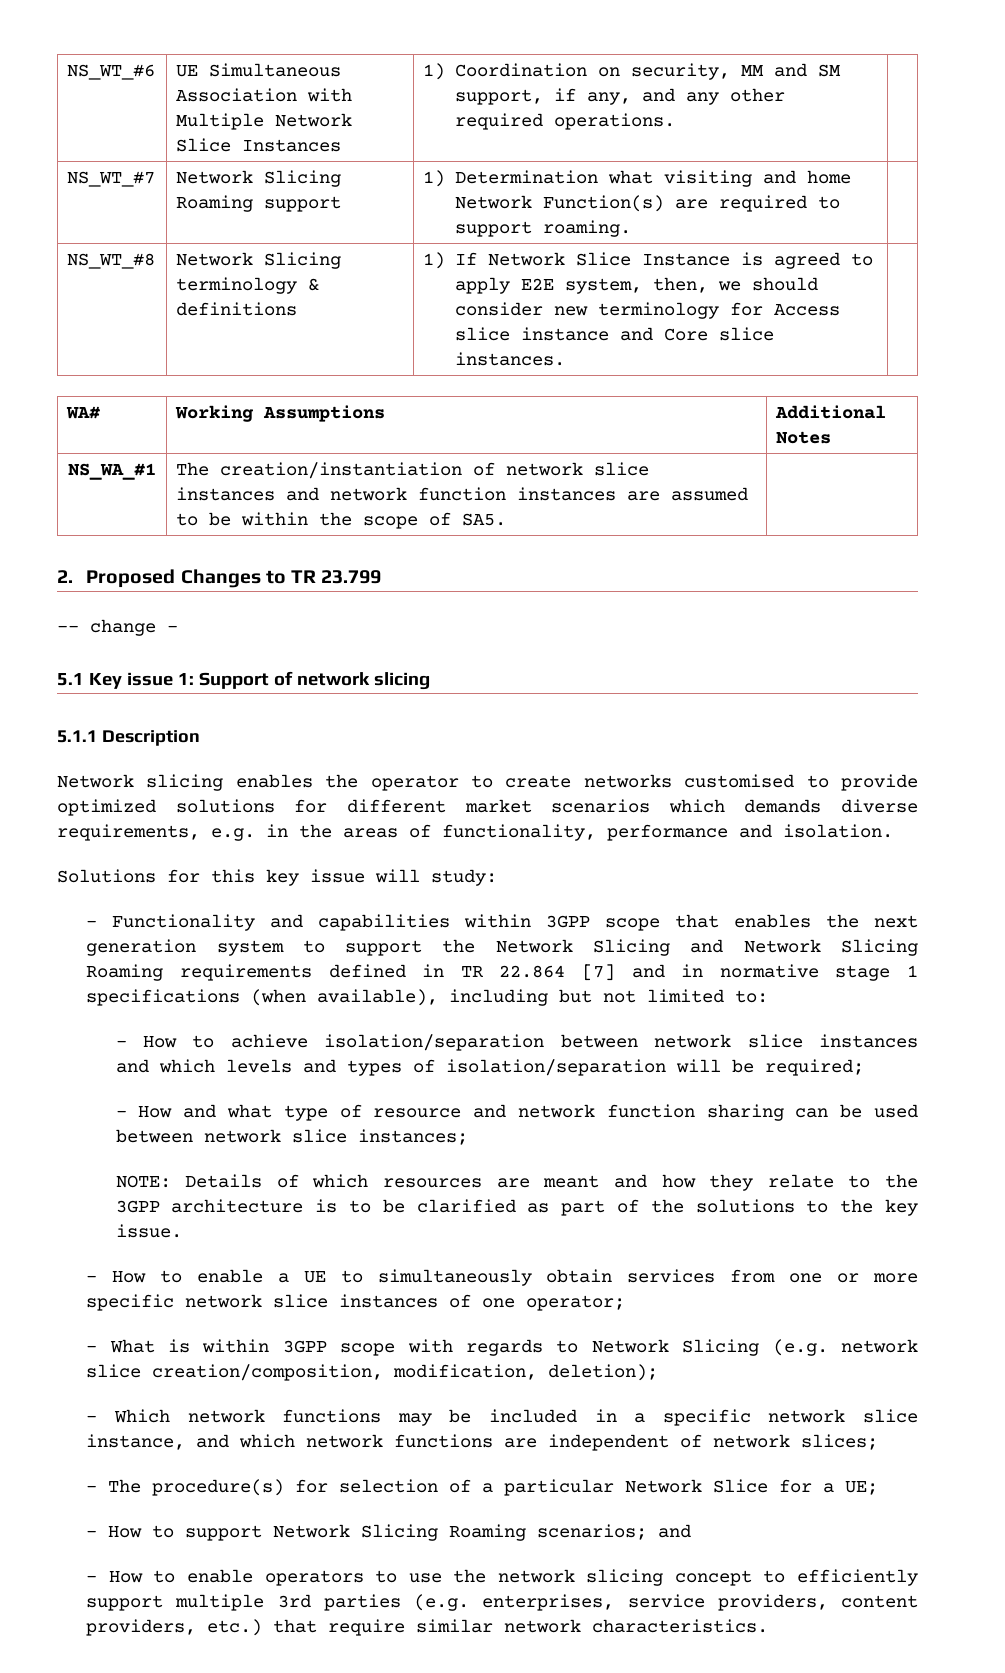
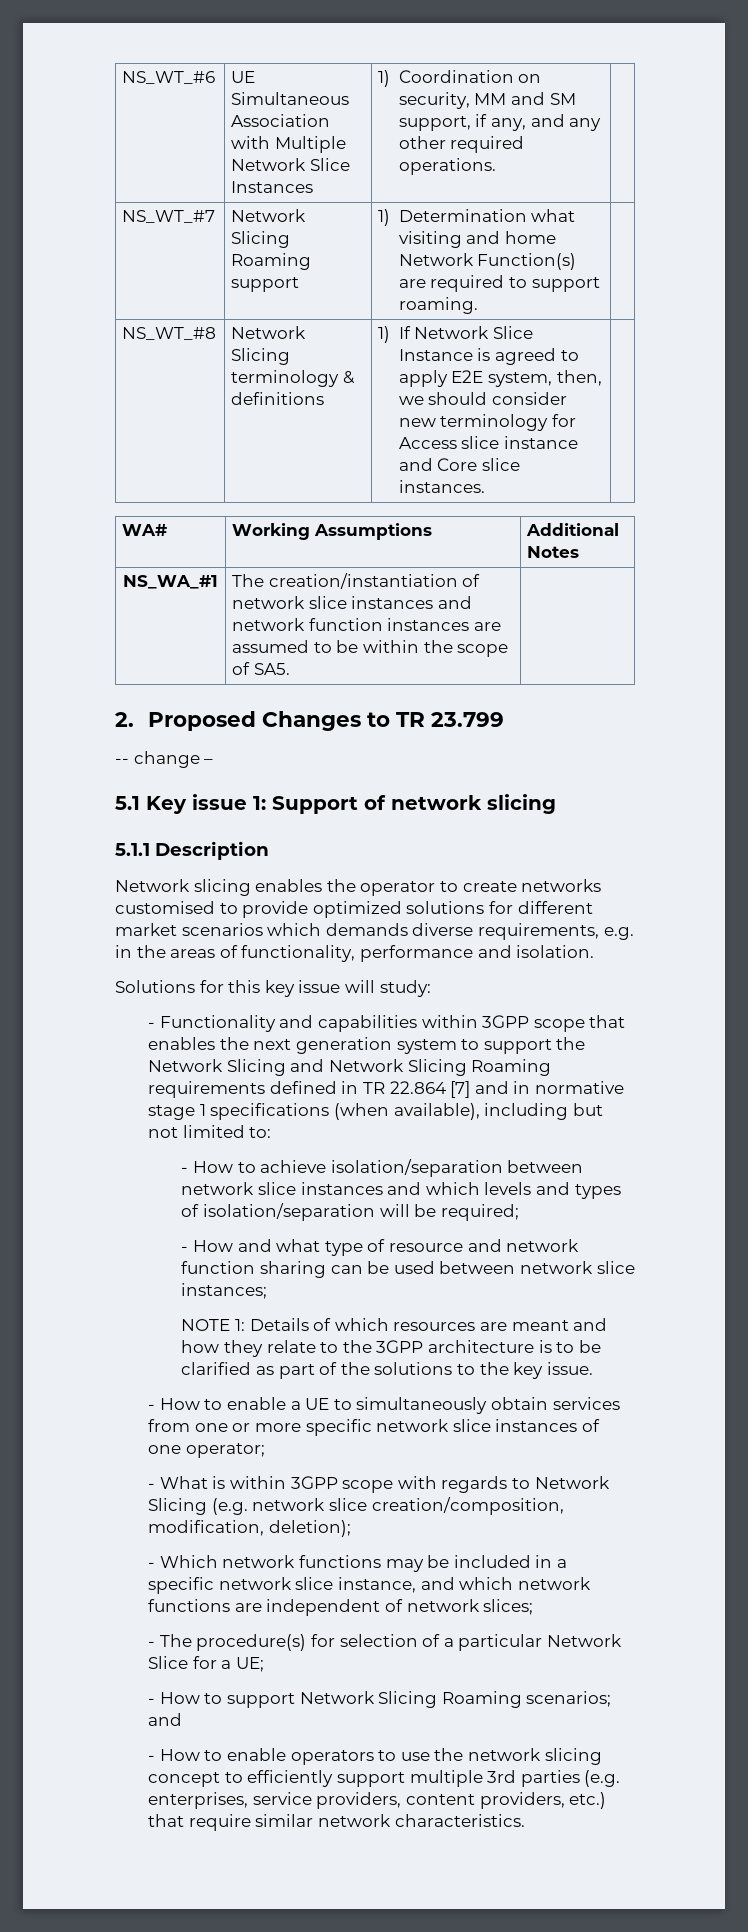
- NOTE: Details of which resources are meant and how they relate to the 3GPP architecture is to be clarified as part of the solutions to the key issue.
+ NOTE 1: Details of which resources are meant and how they relate to the 3GPP architecture is to be clarified as part of the solutions to the key issue.

